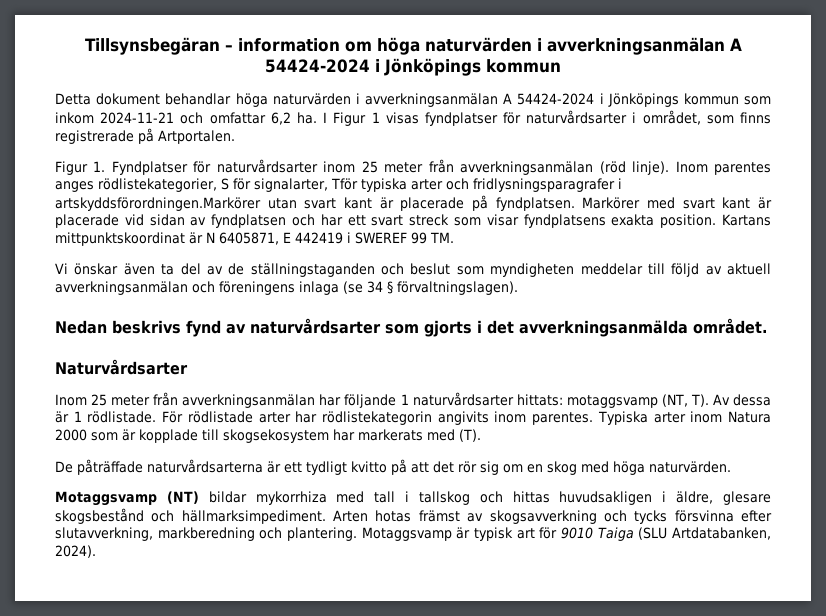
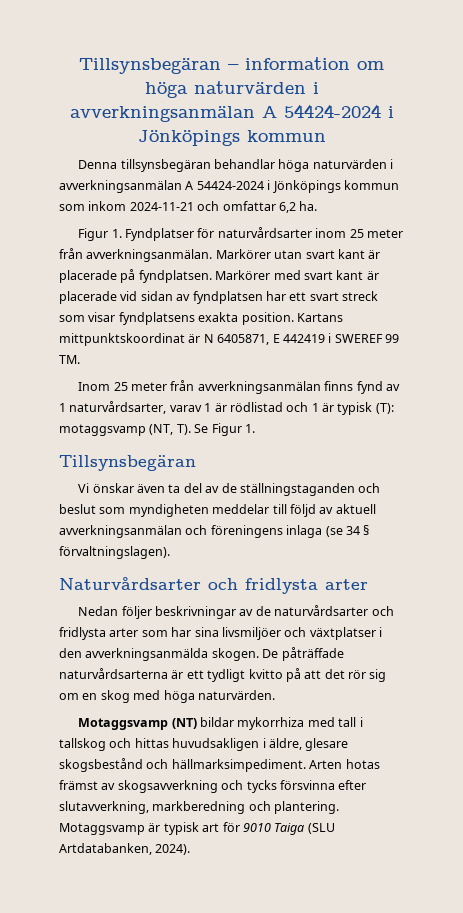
- Detta dokument behandlar höga naturvärden i avverkningsanmälan A 54424-2024 i Jönköpings kommun som inkom 2024-11-21 och omfattar 6,2 ha. I Figur 1 visas fyndplatser för naturvårdsarter i området, som finns registrerade på Artportalen.
+ Denna tillsynsbegäran behandlar höga naturvärden i avverkningsanmälan A 54424-2024 i Jönköpings kommun som inkom 2024-11-21 och omfattar 6,2 ha.
- Figur 1. Fyndplatser för naturvårdsarter inom 25 meter från avverkningsanmälan (röd linje). Inom parentes anges rödlistekategorier, S för signalarter, Tför typiska arter och fridlysningsparagrafer i artskyddsförordningen.Markörer utan svart kant är placerade på fyndplatsen.
+ Figur 1. Fyndplatser för naturvårdsarter inom 25 meter från avverkningsanmälan. Markörer utan svart kant är placerade på fyndplatsen.
- Markörer med svart kant är placerade vid sidan av fyndplatsen och har ett svart streck som visar fyndplatsens exakta position.
+ Markörer med svart kant är placerade vid sidan av fyndplatsen har ett svart streck som visar fyndplatsens exakta position.
+ Inom 25 meter från avverkningsanmälan finns fynd av 1 naturvårdsarter, varav 1 är rödlistad och 1 är typisk (T): motaggsvamp (NT, T). Se Figur 1.
+ Tillsynsbegäran
- Nedan beskrivs fynd av naturvårdsarter som gjorts i det avverkningsanmälda området.
- Naturvårdsarter
- Inom 25 meter från avverkningsanmälan har följande 1 naturvårdsarter hittats: motaggsvamp (NT, T). Av dessa är 1 rödlistade. För rödlistade arter har rödlistekategorin angivits inom parentes. Typiska arter inom Natura 2000 som är kopplade till skogsekosystem har markerats med (T).
- De påträffade naturvårdsarterna är ett tydligt kvitto på att det rör sig om en skog med höga naturvärden.
+ Naturvårdsarter och fridlysta arter
+ Nedan följer beskrivningar av de naturvårdsarter och fridlysta arter som har sina livsmiljöer och växtplatser i den avverkningsanmälda skogen. De påträffade naturvårdsarterna är ett tydligt kvitto på att det rör sig om en skog med höga naturvärden.

